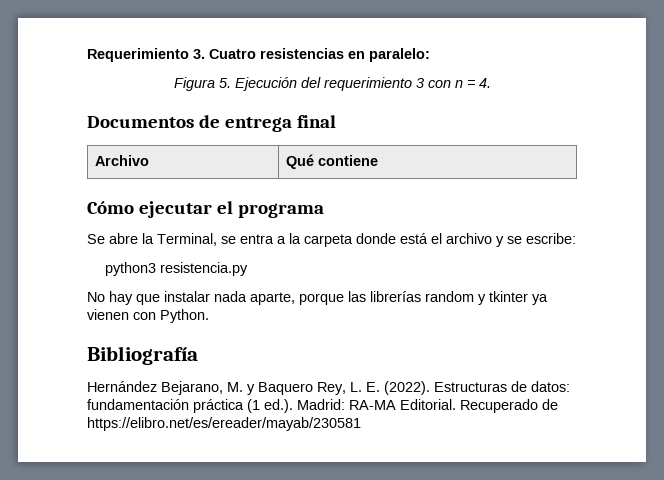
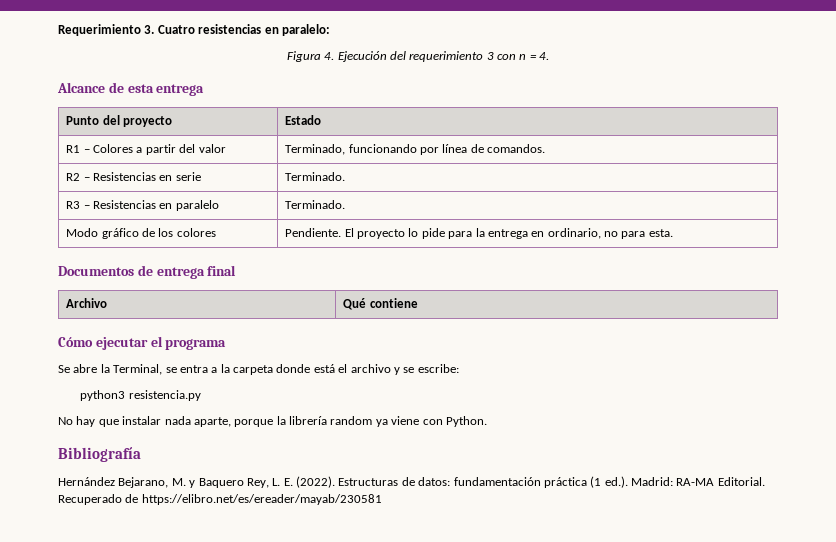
- Figura 5. Ejecución del requerimiento 3 con n = 4.
+ Figura 4. Ejecución del requerimiento 3 con n = 4.
+ Alcance de esta entrega
+ Punto del proyecto | Estado
+ R1 – Colores a partir del valor | Terminado, funcionando por línea de comandos.
+ R2 – Resistencias en serie | Terminado.
+ R3 – Resistencias en paralelo | Terminado.
+ Modo gráfico de los colores | Pendiente. El proyecto lo pide para la entrega en ordinario, no para esta.
- No hay que instalar nada aparte, porque las librerías random y tkinter ya vienen con Python.
+ No hay que instalar nada aparte, porque la librería random ya viene con Python.

